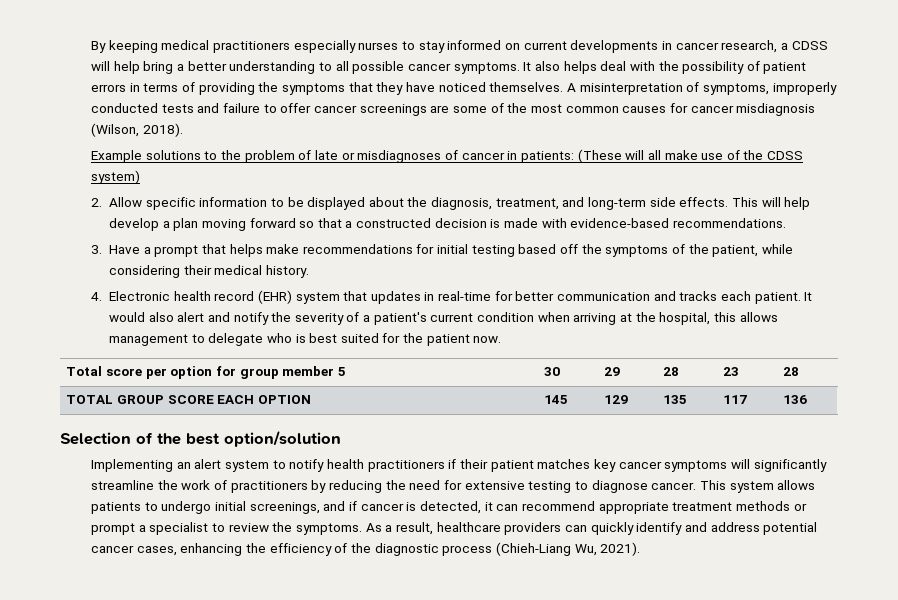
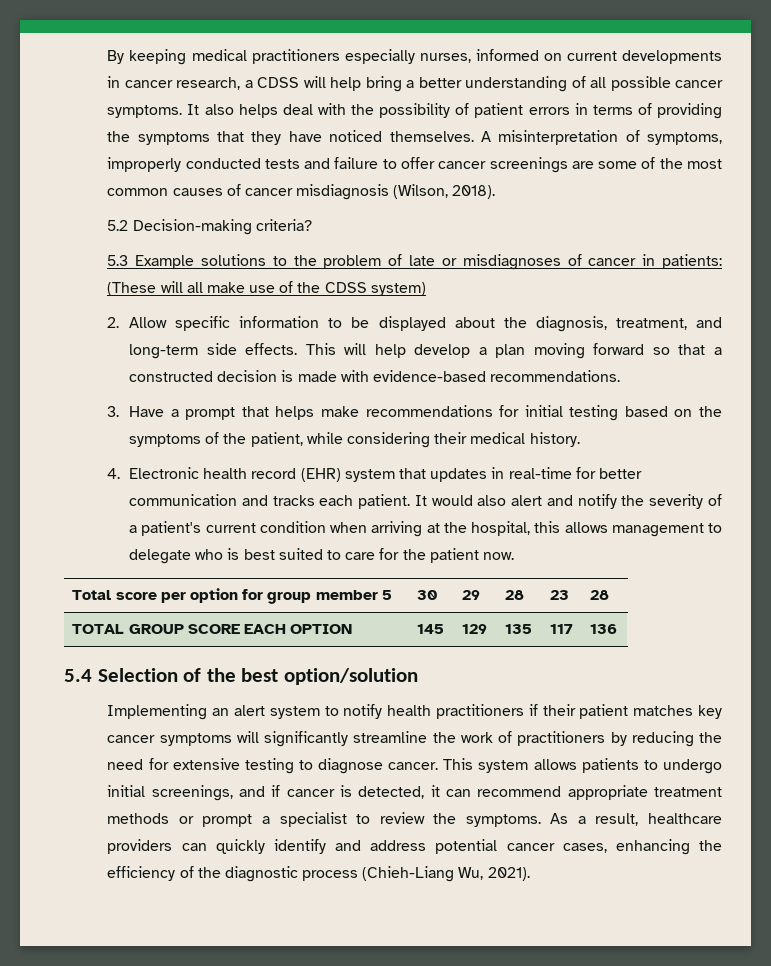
- By keeping medical practitioners especially nurses to stay informed on current developments in cancer research, a CDSS will help bring a better understanding to all possible cancer symptoms.
+ By keeping medical practitioners especially nurses, informed on current developments in cancer research, a CDSS will help bring a better understanding of all possible cancer symptoms.
- A misinterpretation of symptoms, improperly conducted tests and failure to offer cancer screenings are some of the most common causes for cancer misdiagnosis (Wilson, 2018).
+ A misinterpretation of symptoms, improperly conducted tests and failure to offer cancer screenings are some of the most common causes of cancer misdiagnosis (Wilson, 2018).
- Example solutions to the problem of late or misdiagnoses of cancer in patients: (These will all make use of the CDSS system)
+ 5.2 Decision-making criteria?
+ 5.3 Example solutions to the problem of late or misdiagnoses of cancer in patients: (These will all make use of the CDSS system)
- 3. Have a prompt that helps make recommendations for initial testing based off the symptoms of the patient, while considering their medical history.
+ 3. Have a prompt that helps make recommendations for initial testing based on the symptoms of the patient, while considering their medical history.
- It would also alert and notify the severity of a patient's current condition when arriving at the hospital, this allows management to delegate who is best suited for the patient now.
+ It would also alert and notify the severity of a patient's current condition when arriving at the hospital, this allows management to delegate who is best suited to care for the patient now.
- Selection of the best option/solution
+ 5.4 Selection of the best option/solution

